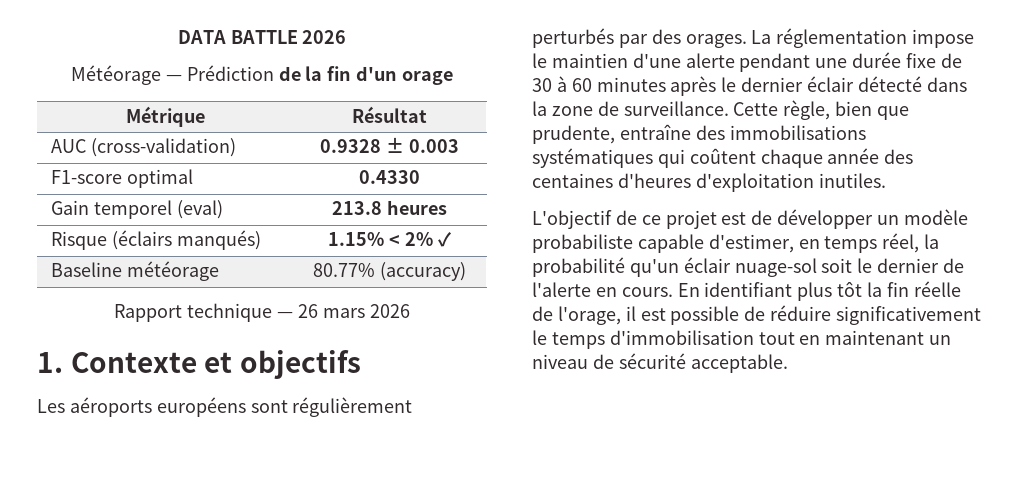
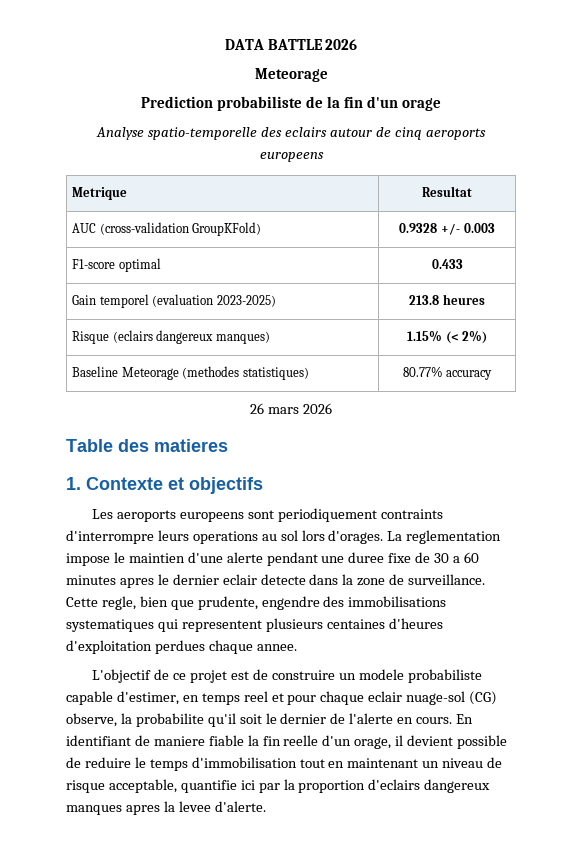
  DATA BATTLE 2026
- Météorage — Prédiction de la fin d'un orage
+ Meteorage
+ Prediction probabiliste de la fin d'un orage
- Métrique | Résultat
+ Analyse spatio-temporelle des eclairs autour de cinq aeroports europeens
+ Metrique | Resultat
- AUC (cross-validation) | 0.9328 ± 0.003
+ AUC (cross-validation GroupKFold) | 0.9328 +/- 0.003
- F1-score optimal | 0.4330
+ F1-score optimal | 0.433
- Gain temporel (eval) | 213.8 heures
+ Gain temporel (evaluation 2023-2025) | 213.8 heures
- Risque (éclairs manqués) | 1.15% < 2% ✓
- Baseline météorage | 80.77% (accuracy)
- Rapport technique — 26 mars 2026
+ Risque (eclairs dangereux manques) | 1.15% (< 2%)
+ Baseline Meteorage (methodes statistiques) | 80.77% accuracy
+ 26 mars 2026
+ Table des matieres
- Les aéroports européens sont régulièrement perturbés par des orages. La réglementation impose le maintien d'une alerte pendant une durée fixe de 30 à 60 minutes après le dernier éclair détecté dans la zone de surveillance.
+ Les aeroports europeens sont periodiquement contraints d'interrompre leurs operations au sol lors d'orages. La reglementation impose le maintien d'une alerte pendant une duree fixe de 30 a 60 minutes apres le dernier eclair detecte dans la zone de surveillance.
- Cette règle, bien que prudente, entraîne des immobilisations systématiques qui coûtent chaque année des centaines d'heures d'exploitation inutiles.
+ Cette regle, bien que prudente, engendre des immobilisations systematiques qui representent plusieurs centaines d'heures d'exploitation perdues chaque annee.
- L'objectif de ce projet est de développer un modèle probabiliste capable d'estimer, en temps réel, la probabilité qu'un éclair nuage-sol soit le dernier de l'alerte en cours.
+ L'objectif de ce projet est de construire un modele probabiliste capable d'estimer, en temps reel et pour chaque eclair nuage-sol (CG) observe, la probabilite qu'il soit le dernier de l'alerte en cours.
- En identifiant plus tôt la fin réelle de l'orage, il est possible de réduire significativement le temps d'immobilisation tout en maintenant un niveau de sécurité acceptable.
+ En identifiant de maniere fiable la fin reelle d'un orage, il devient possible de reduire le temps d'immobilisation tout en maintenant un niveau de risque acceptable, quantifie ici par la proportion d'eclairs dangereux manques apres la levee d'alerte.

